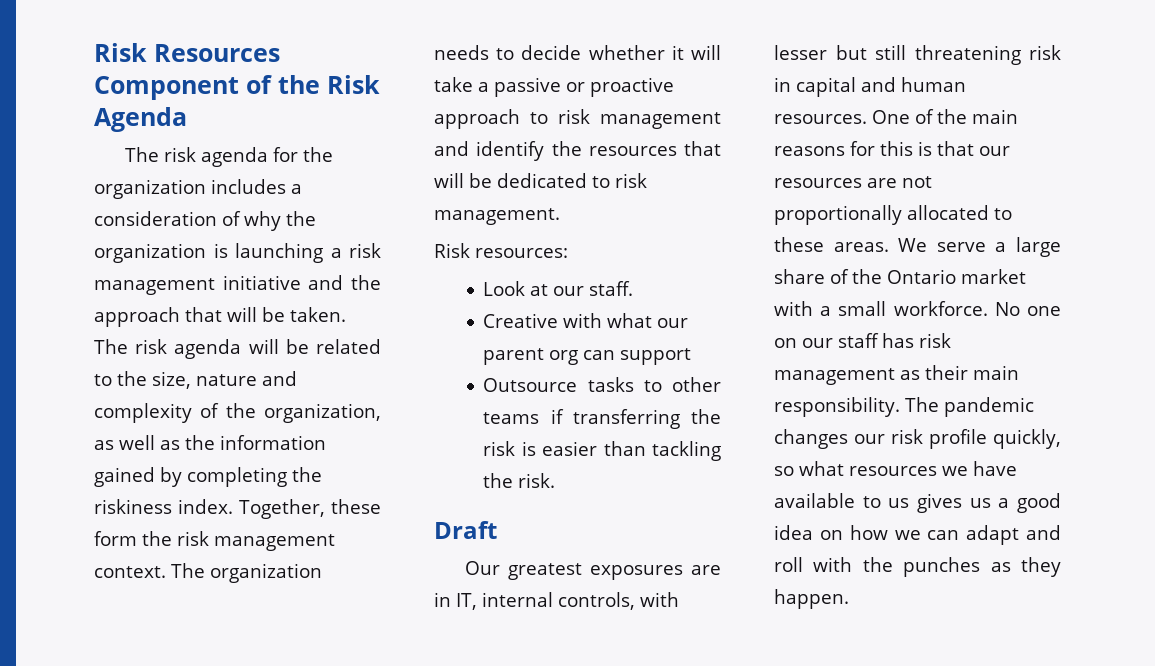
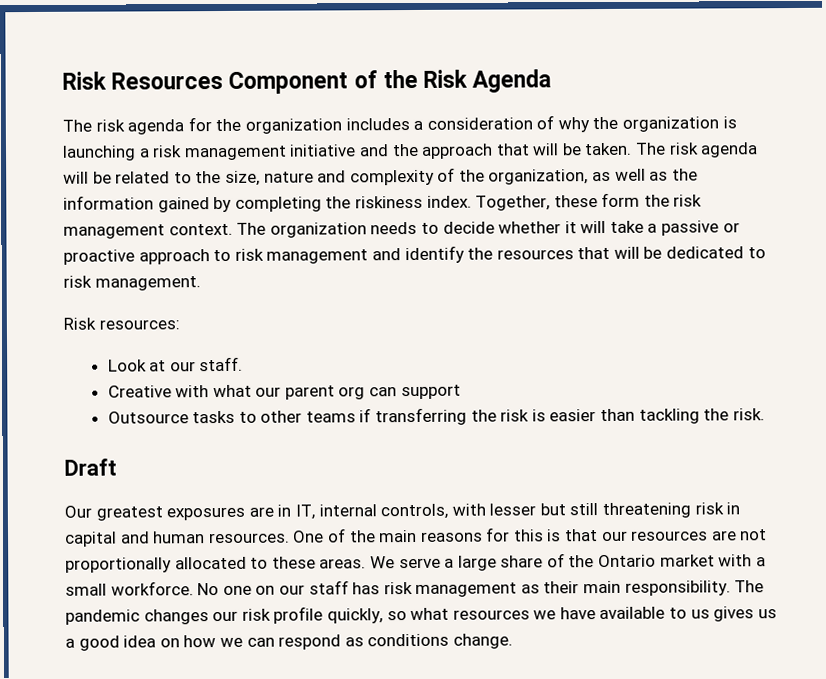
- The pandemic changes our risk profile quickly, so what resources we have available to us gives us a good idea on how we can adapt and roll with the punches as they happen.
+ The pandemic changes our risk profile quickly, so what resources we have available to us gives us a good idea on how we can respond as conditions change.

